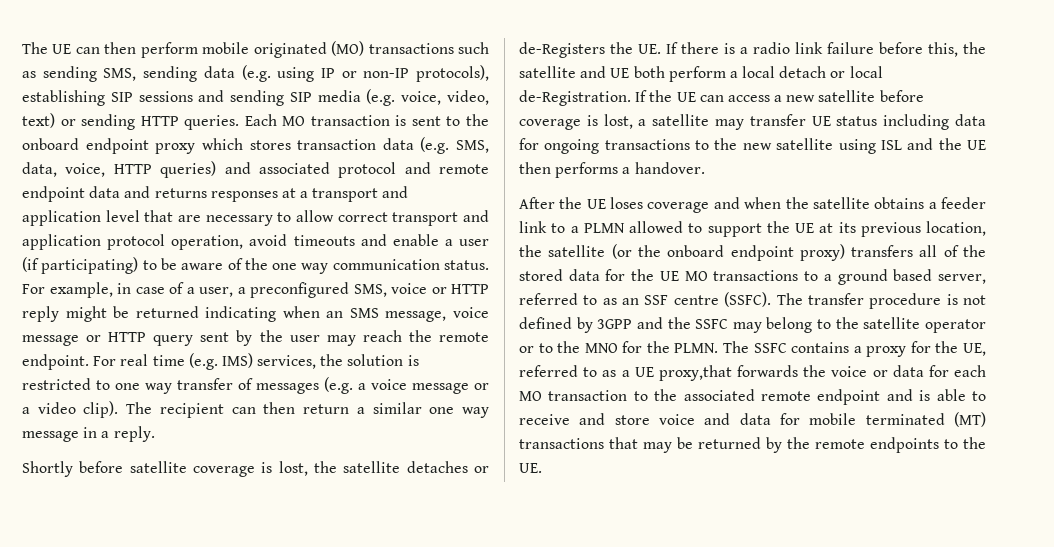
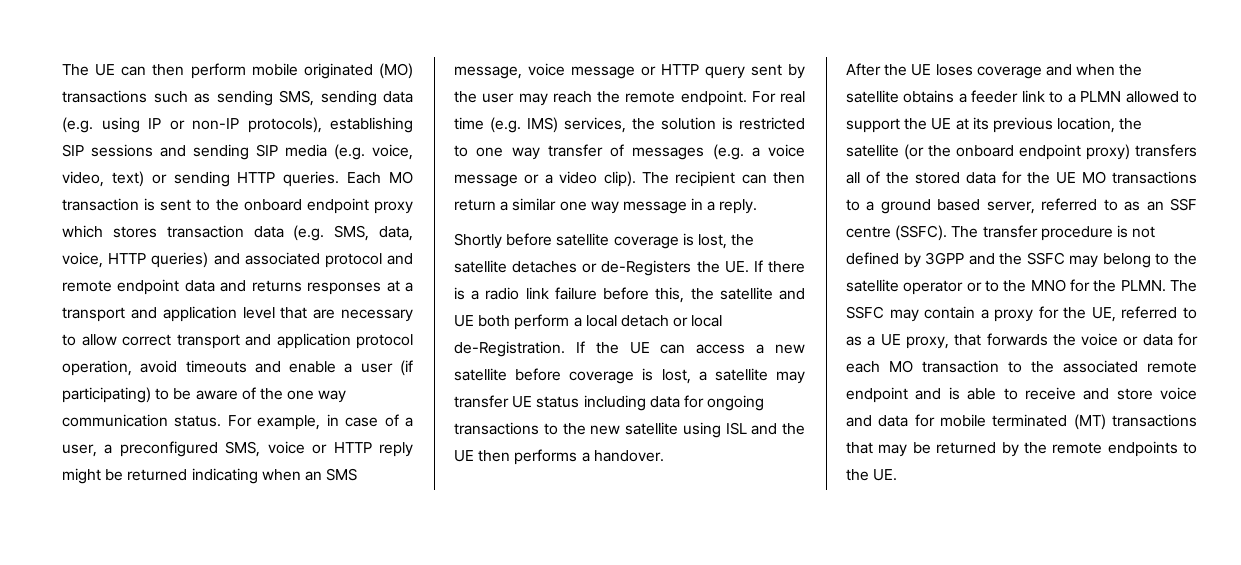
- The SSFC contains a proxy for the UE, referred to as a UE proxy,that forwards the voice or data for each MO transaction to the associated remote endpoint and is able to receive and store voice and data for mobile terminated (MT) transactions that may be returned by the remote endpoints to the UE.
+ The SSFC may contain a proxy for the UE, referred to as a UE proxy, that forwards the voice or data for each MO transaction to the associated remote endpoint and is able to receive and store voice and data for mobile terminated (MT) transactions that may be returned by the remote endpoints to the UE.

